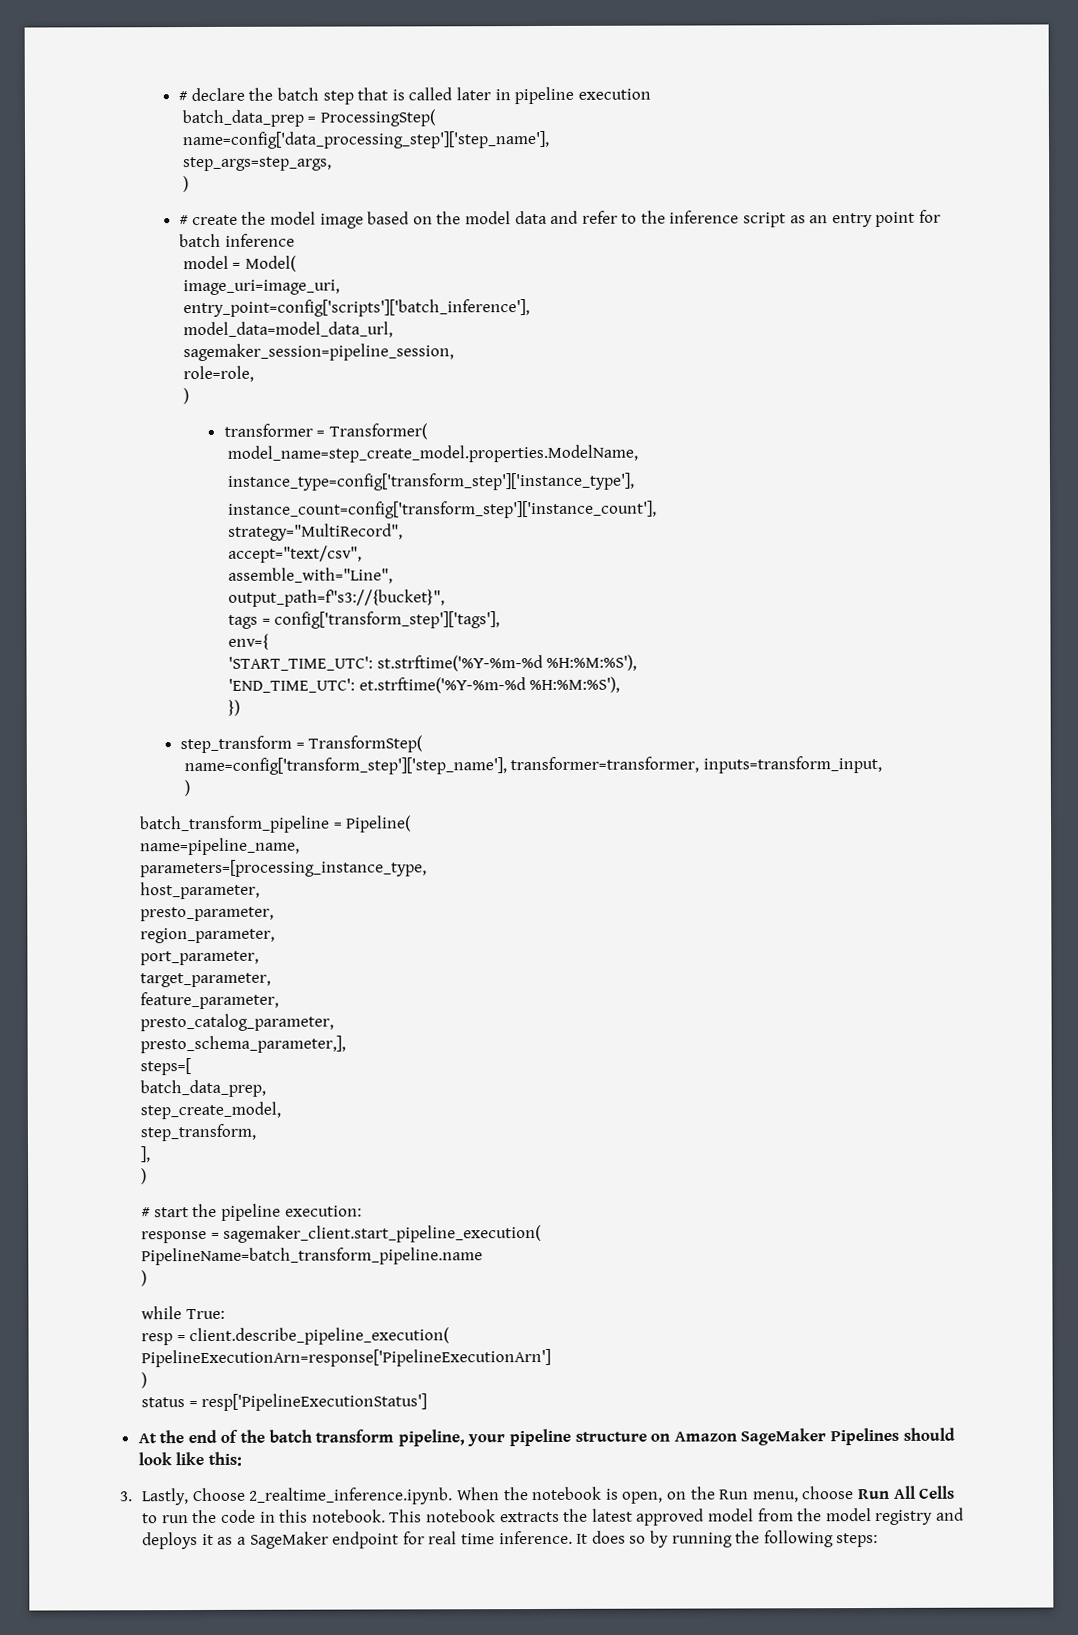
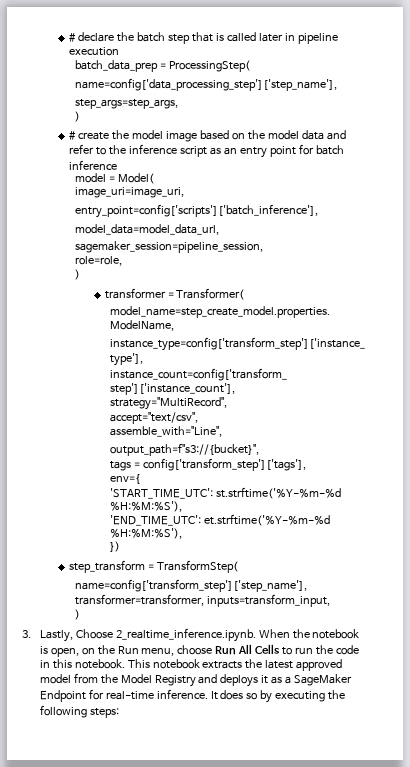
- batch_transform_pipeline = Pipeline(
- name=pipeline_name,
- parameters=[processing_instance_type,
- host_parameter,
- presto_parameter,
- region_parameter,
- port_parameter,
- target_parameter,
- feature_parameter,
- presto_catalog_parameter,
- presto_schema_parameter,],
- steps=[
- batch_data_prep,
- step_create_model,
- step_transform,
- ],
- )
- # start the pipeline execution:
- response = sagemaker_client.start_pipeline_execution(
- PipelineName=batch_transform_pipeline.name
- )
- while True:
- resp = client.describe_pipeline_execution(
- PipelineExecutionArn=response['PipelineExecutionArn']
- )
- status = resp['PipelineExecutionStatus']
- At the end of the batch transform pipeline, your pipeline structure on Amazon SageMaker Pipelines should look like this:
- This notebook extracts the latest approved model from the model registry and deploys it as a SageMaker endpoint for real time inference.
+ This notebook extracts the latest approved model from the Model Registry and deploys it as a SageMaker Endpoint for real-time inference.
- It does so by running the following steps:
+ It does so by executing the following steps:

